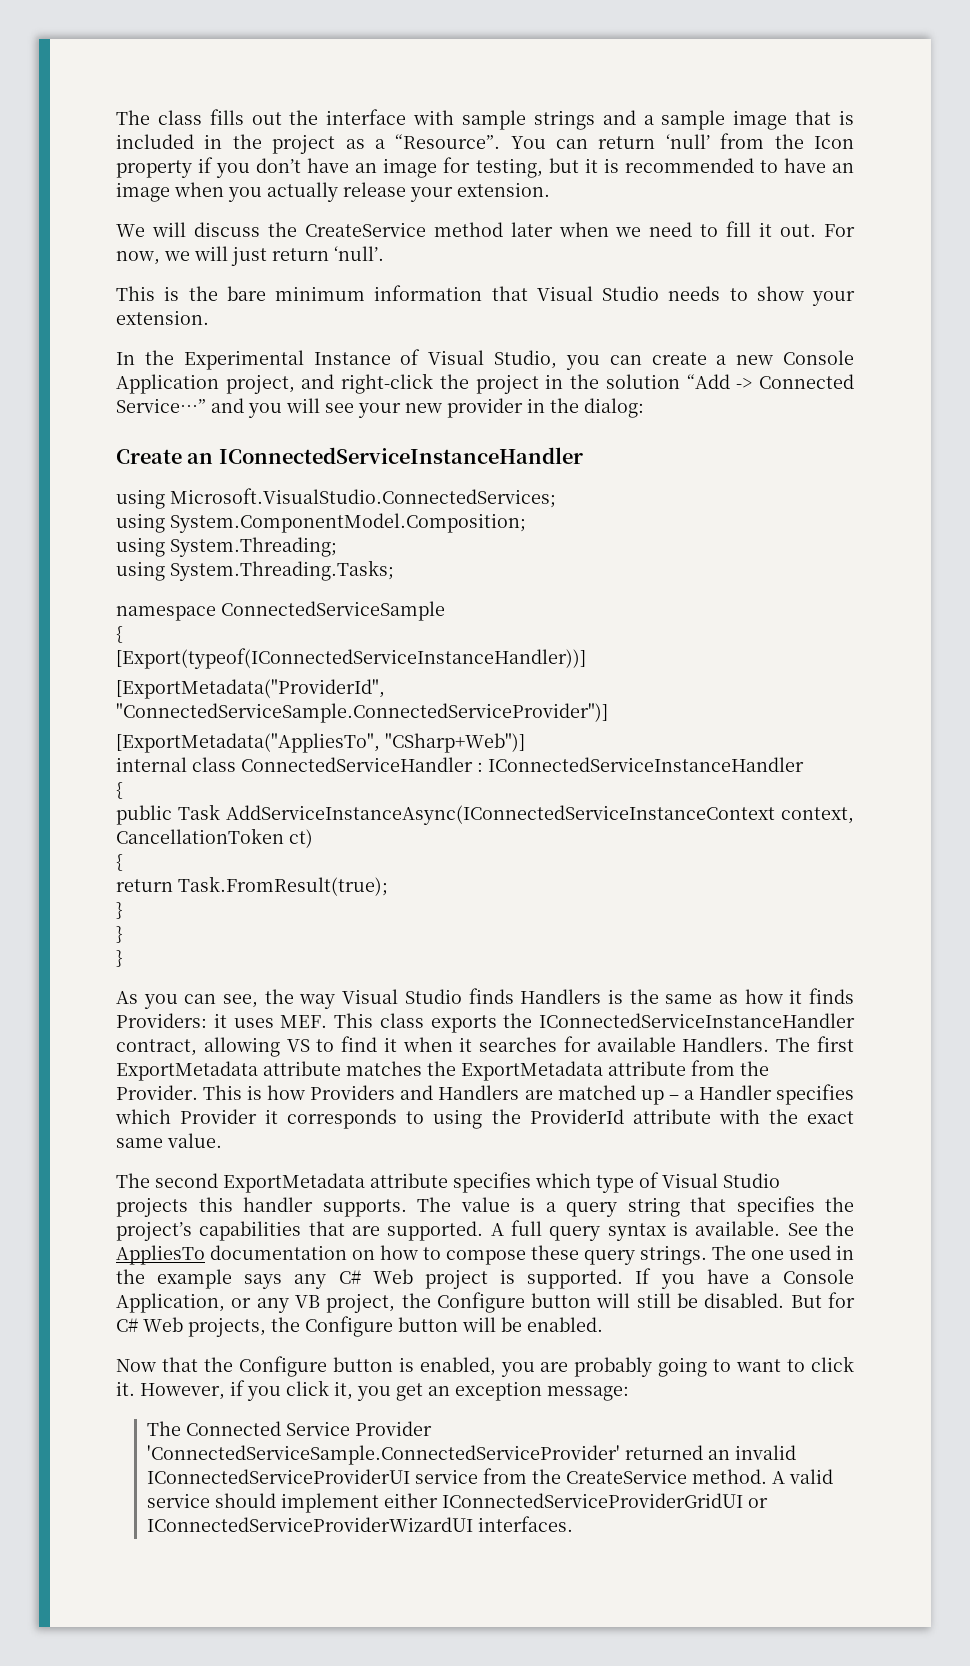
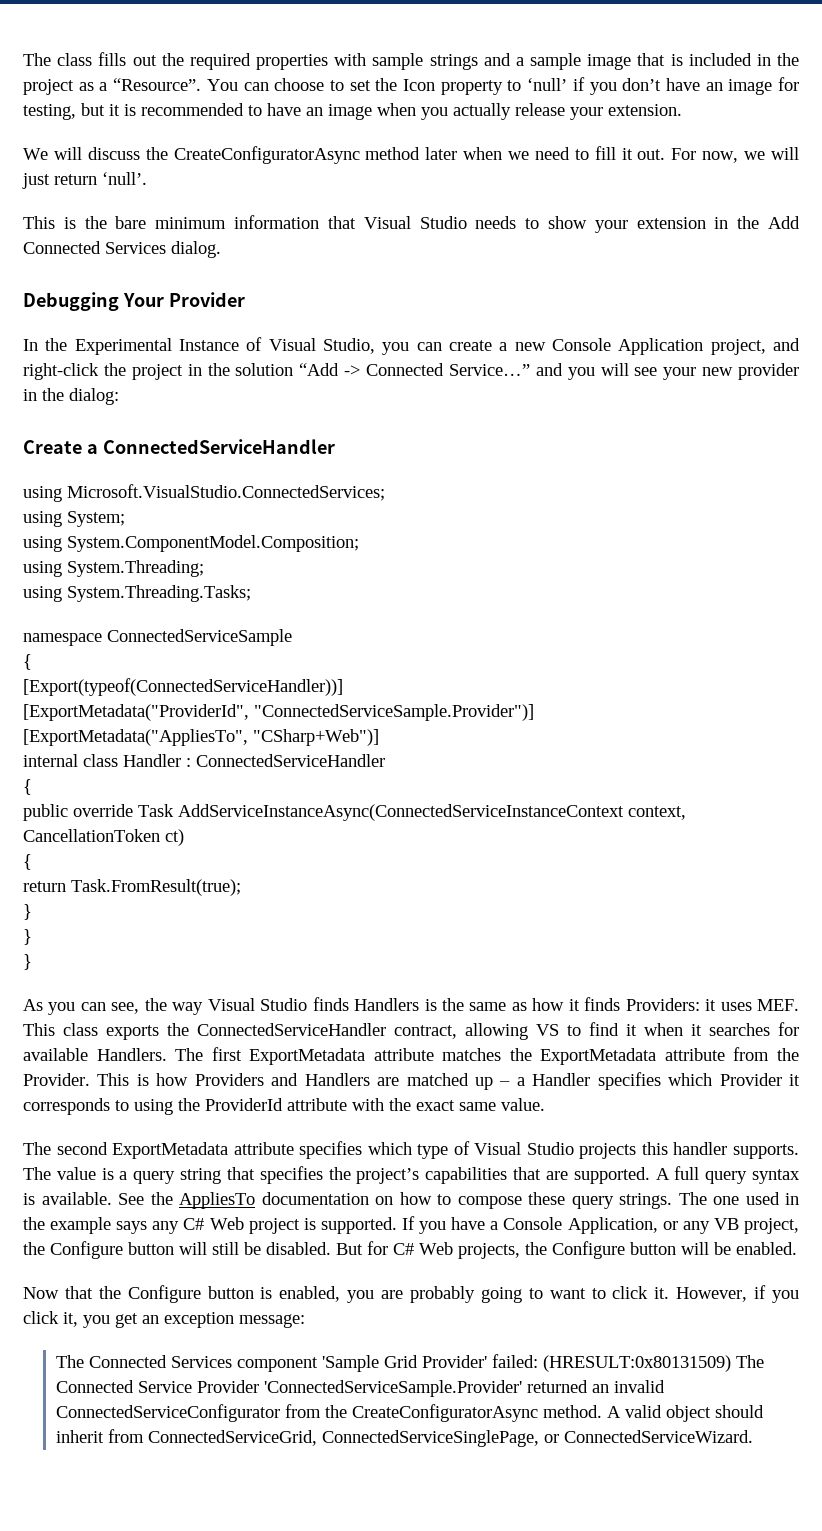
- The class fills out the interface with sample strings and a sample image that is included in the project as a “Resource”.
+ The class fills out the required properties with sample strings and a sample image that is included in the project as a “Resource”.
- You can return ‘null’ from the Icon property if you don’t have an image for testing, but it is recommended to have an image when you actually release your extension.
+ You can choose to set the Icon property to ‘null’ if you don’t have an image for testing, but it is recommended to have an image when you actually release your extension.
- We will discuss the CreateService method later when we need to fill it out.
+ We will discuss the CreateConfiguratorAsync method later when we need to fill it out.
- This is the bare minimum information that Visual Studio needs to show your extension.
+ This is the bare minimum information that Visual Studio needs to show your extension in the Add Connected Services dialog.
+ Debugging Your Provider
- Create an IConnectedServiceInstanceHandler
+ Create a ConnectedServiceHandler
+ using System;
- [Export(typeof(IConnectedServiceInstanceHandler))]
+ [Export(typeof(ConnectedServiceHandler))]
- [ExportMetadata("ProviderId", "ConnectedServiceSample.ConnectedServiceProvider")]
+ [ExportMetadata("ProviderId", "ConnectedServiceSample.Provider")]
- internal class ConnectedServiceHandler : IConnectedServiceInstanceHandler
+ internal class Handler : ConnectedServiceHandler
- public Task AddServiceInstanceAsync(IConnectedServiceInstanceContext context, CancellationToken ct)
+ public override Task AddServiceInstanceAsync(ConnectedServiceInstanceContext context, CancellationToken ct)
- As you can see, the way Visual Studio finds Handlers is the same as how it finds Providers: it uses MEF. This class exports the IConnectedServiceInstanceHandler contract, allowing VS to find it when it searches for available Handlers.
+ As you can see, the way Visual Studio finds Handlers is the same as how it finds Providers: it uses MEF. This class exports the ConnectedServiceHandler contract, allowing VS to find it when it searches for available Handlers.
- The Connected Service Provider 'ConnectedServiceSample.ConnectedServiceProvider' returned an invalid IConnectedServiceProviderUI service from the CreateService method.
+ The Connected Services component 'Sample Grid Provider' failed: (HRESULT:0x80131509) The Connected Service Provider 'ConnectedServiceSample.Provider' returned an invalid ConnectedServiceConfigurator from the CreateConfiguratorAsync method.
- A valid service should implement either IConnectedServiceProviderGridUI or IConnectedServiceProviderWizardUI interfaces.
+ A valid object should inherit from ConnectedServiceGrid, ConnectedServiceSinglePage, or ConnectedServiceWizard.

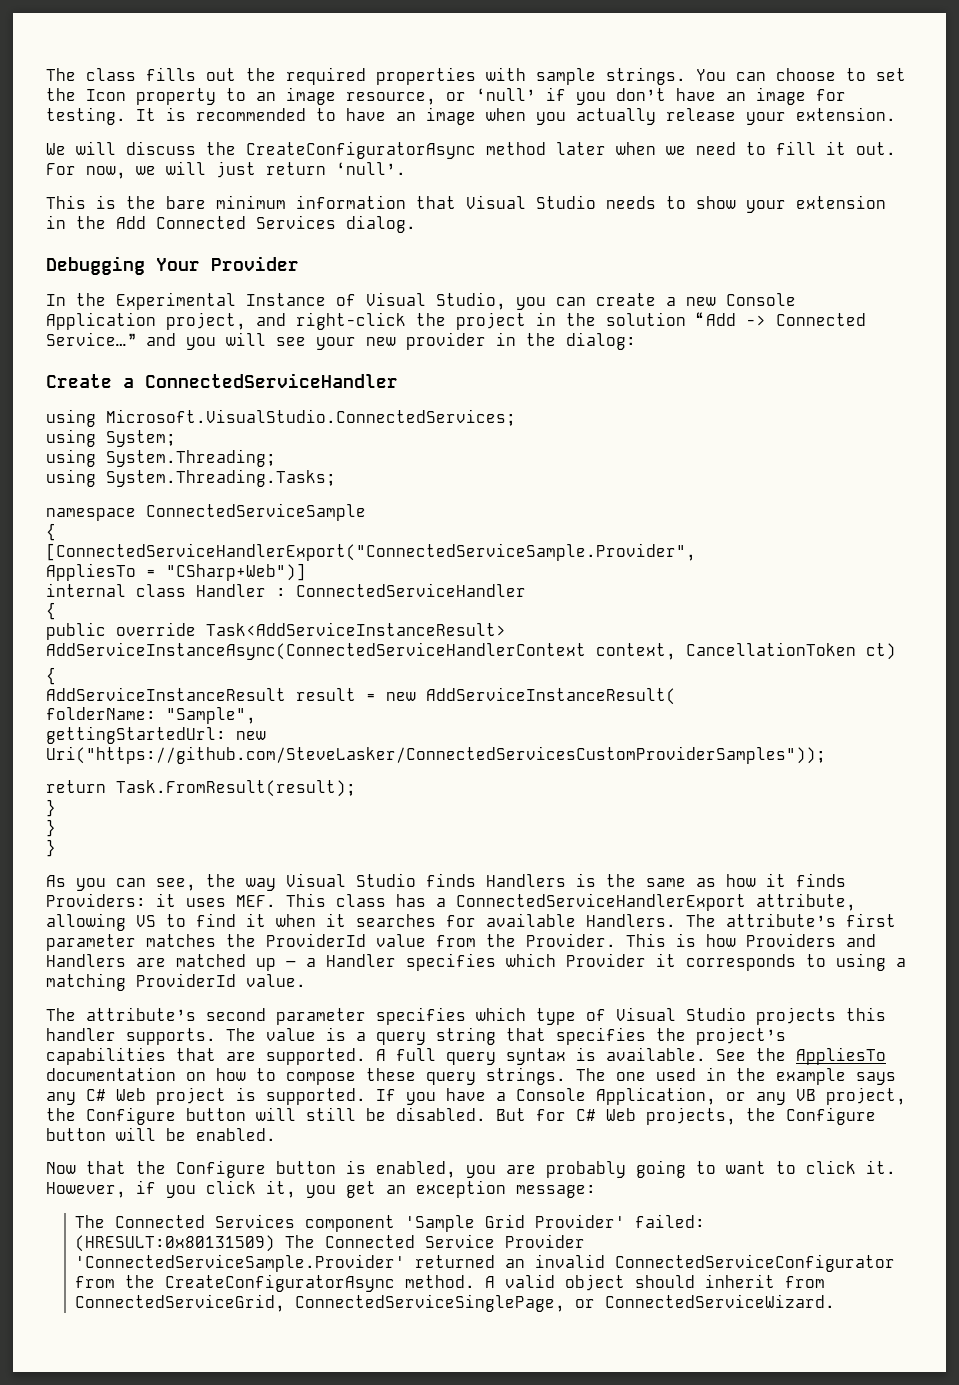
- The class fills out the required properties with sample strings and a sample image that is included in the project as a “Resource”.
+ The class fills out the required properties with sample strings.
- You can choose to set the Icon property to ‘null’ if you don’t have an image for testing, but it is recommended to have an image when you actually release your extension.
+ You can choose to set the Icon property to an image resource, or ‘null’ if you don’t have an image for testing. It is recommended to have an image when you actually release your extension.
- using System.ComponentModel.Composition;
- [Export(typeof(ConnectedServiceHandler))]
- [ExportMetadata("ProviderId", "ConnectedServiceSample.Provider")]
- [ExportMetadata("AppliesTo", "CSharp+Web")]
+ [ConnectedServiceHandlerExport("ConnectedServiceSample.Provider",
+ AppliesTo = "CSharp+Web")]
- public override Task AddServiceInstanceAsync(ConnectedServiceInstanceContext context, CancellationToken ct)
+ public override Task<AddServiceInstanceResult> AddServiceInstanceAsync(ConnectedServiceHandlerContext context, CancellationToken ct)
- return Task.FromResult(true);
+ AddServiceInstanceResult result = new AddServiceInstanceResult(
+ folderName: "Sample",
+ gettingStartedUrl: new Uri("https://github.com/SteveLasker/ConnectedServicesCustomProviderSamples"));
+ return Task.FromResult(result);
- As you can see, the way Visual Studio finds Handlers is the same as how it finds Providers: it uses MEF. This class exports the ConnectedServiceHandler contract, allowing VS to find it when it searches for available Handlers.
+ As you can see, the way Visual Studio finds Handlers is the same as how it finds Providers: it uses MEF. This class has a ConnectedServiceHandlerExport attribute, allowing VS to find it when it searches for available Handlers.
- The first ExportMetadata attribute matches the ExportMetadata attribute from the Provider.
+ The attribute’s first parameter matches the ProviderId value from the Provider.
- This is how Providers and Handlers are matched up – a Handler specifies which Provider it corresponds to using the ProviderId attribute with the exact same value.
+ This is how Providers and Handlers are matched up – a Handler specifies which Provider it corresponds to using a matching ProviderId value.
- The second ExportMetadata attribute specifies which type of Visual Studio projects this handler supports.
+ The attribute’s second parameter specifies which type of Visual Studio projects this handler supports.

